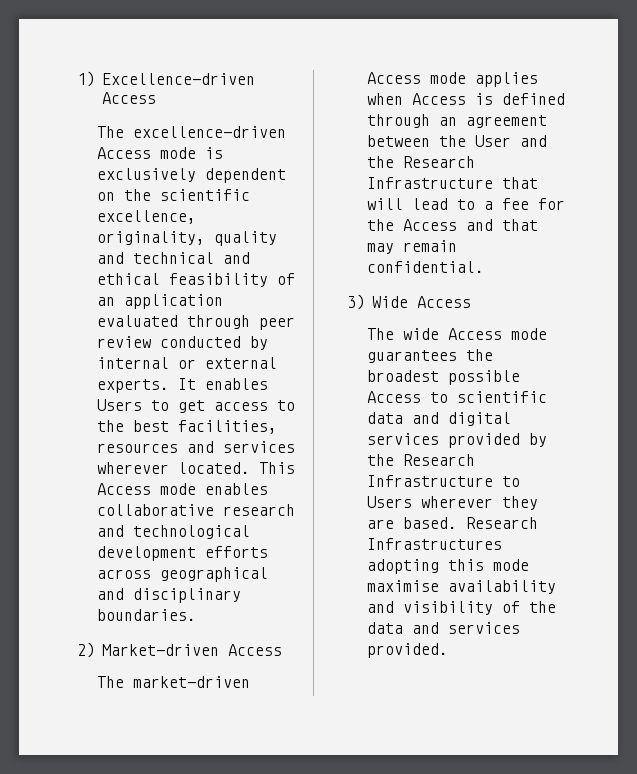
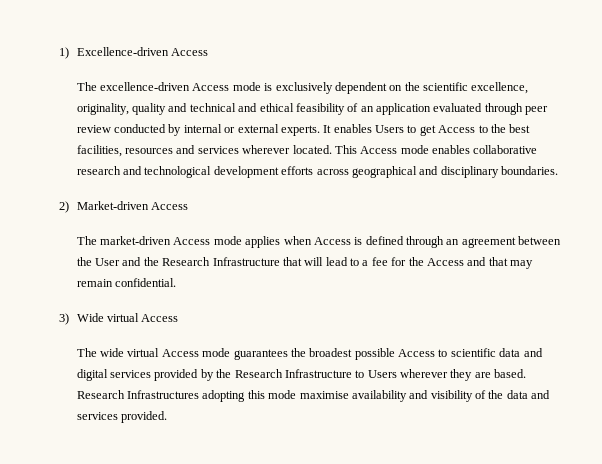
- It enables Users to get access to the best facilities, resources and services wherever located.
+ It enables Users to get Access to the best facilities, resources and services wherever located.
- 3) Wide Access
+ 3) Wide virtual Access
- The wide Access mode guarantees the broadest possible Access to scientific data and digital services provided by the Research Infrastructure to Users wherever they are based.
+ The wide virtual Access mode guarantees the broadest possible Access to scientific data and digital services provided by the Research Infrastructure to Users wherever they are based.

